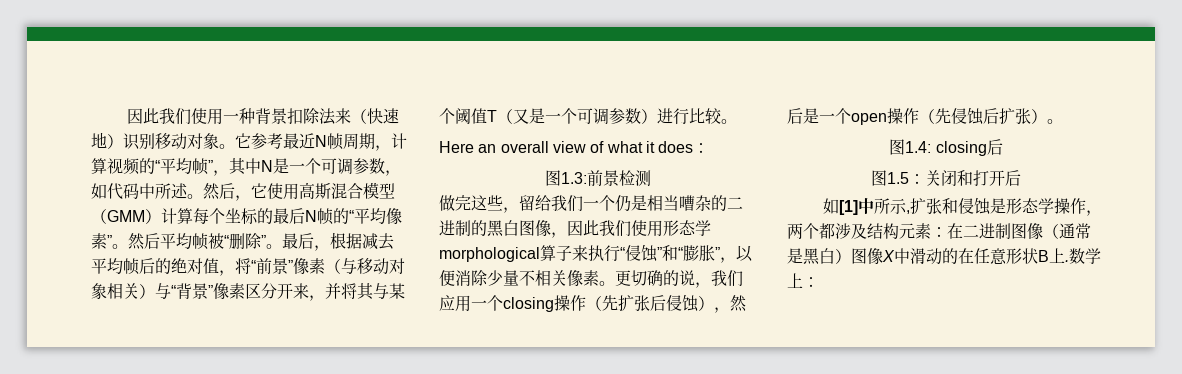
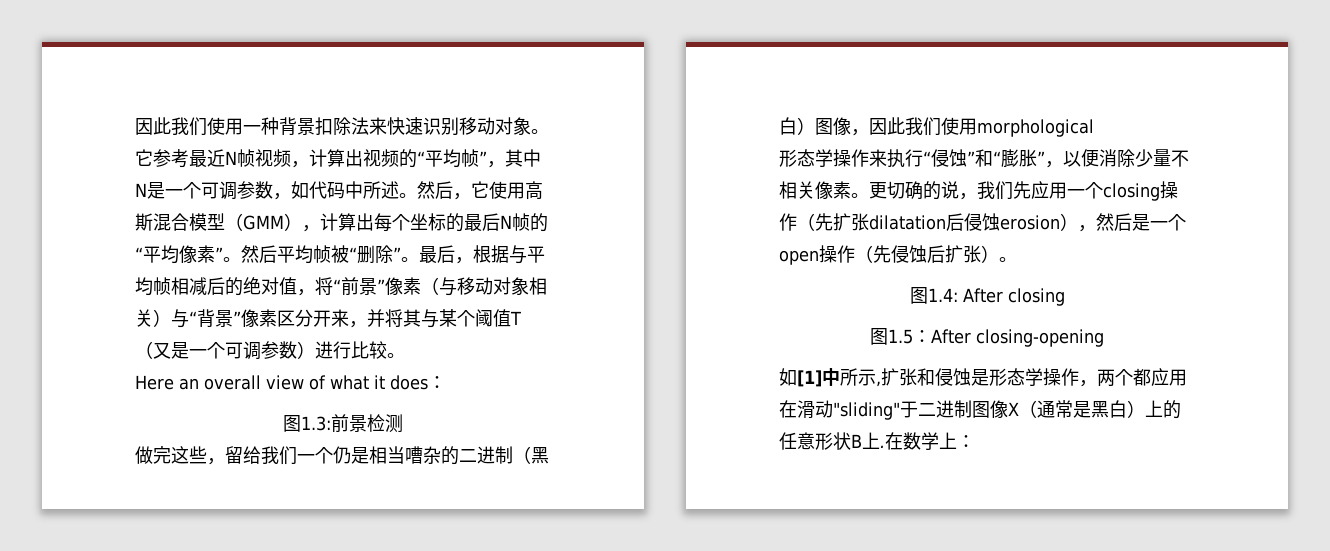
- 因此我们使用一种背景扣除法来（快速地）识别移动对象。
+ 因此我们使用一种背景扣除法来快速识别移动对象。
- 它参考最近N帧周期，计算视频的“平均帧”，其中N是一个可调参数，如代码中所述。
+ 它参考最近N帧视频，计算出视频的“平均帧”，其中N是一个可调参数，如代码中所述。
- 然后，它使用高斯混合模型（GMM）计算每个坐标的最后N帧的“平均像素”。
+ 然后，它使用高斯混合模型（GMM），计算出每个坐标的最后N帧的“平均像素”。
- 最后，根据减去平均帧后的绝对值，将“前景”像素（与移动对象相关）与“背景”像素区分开来，并将其与某个阈值T（又是一个可调参数）进行比较。
+ 最后，根据与平均帧相减后的绝对值，将“前景”像素（与移动对象相关）与“背景”像素区分开来，并将其与某个阈值T（又是一个可调参数）进行比较。
- 做完这些，留给我们一个仍是相当嘈杂的二进制的黑白图像，因此我们使用形态学morphological算子来执行“侵蚀”和“膨胀”，以便消除少量不相关像素。
+ 做完这些，留给我们一个仍是相当嘈杂的二进制（黑白）图像，因此我们使用morphological
+ 形态学操作来执行“侵蚀”和“膨胀”，以便消除少量不相关像素。
- 更切确的说，我们应用一个closing操作（先扩张后侵蚀），然后是一个open操作（先侵蚀后扩张）。
+ 更切确的说，我们先应用一个closing操作（先扩张dilatation后侵蚀erosion），然后是一个open操作（先侵蚀后扩张）。
- 图1.4: closing后
+ 图1.4: After closing
- 图1.5：关闭和打开后
+ 图1.5：After closing-opening
- 如[1]中所示,扩张和侵蚀是形态学操作，两个都涉及结构元素：在二进制图像（通常是黑白）图像X中滑动的在任意形状B上.
+ 如[1]中所示,扩张和侵蚀是形态学操作，两个都应用在滑动"sliding"于二进制图像X（通常是黑白）上的任意形状B上.
- 数学上：
+ 在数学上：

